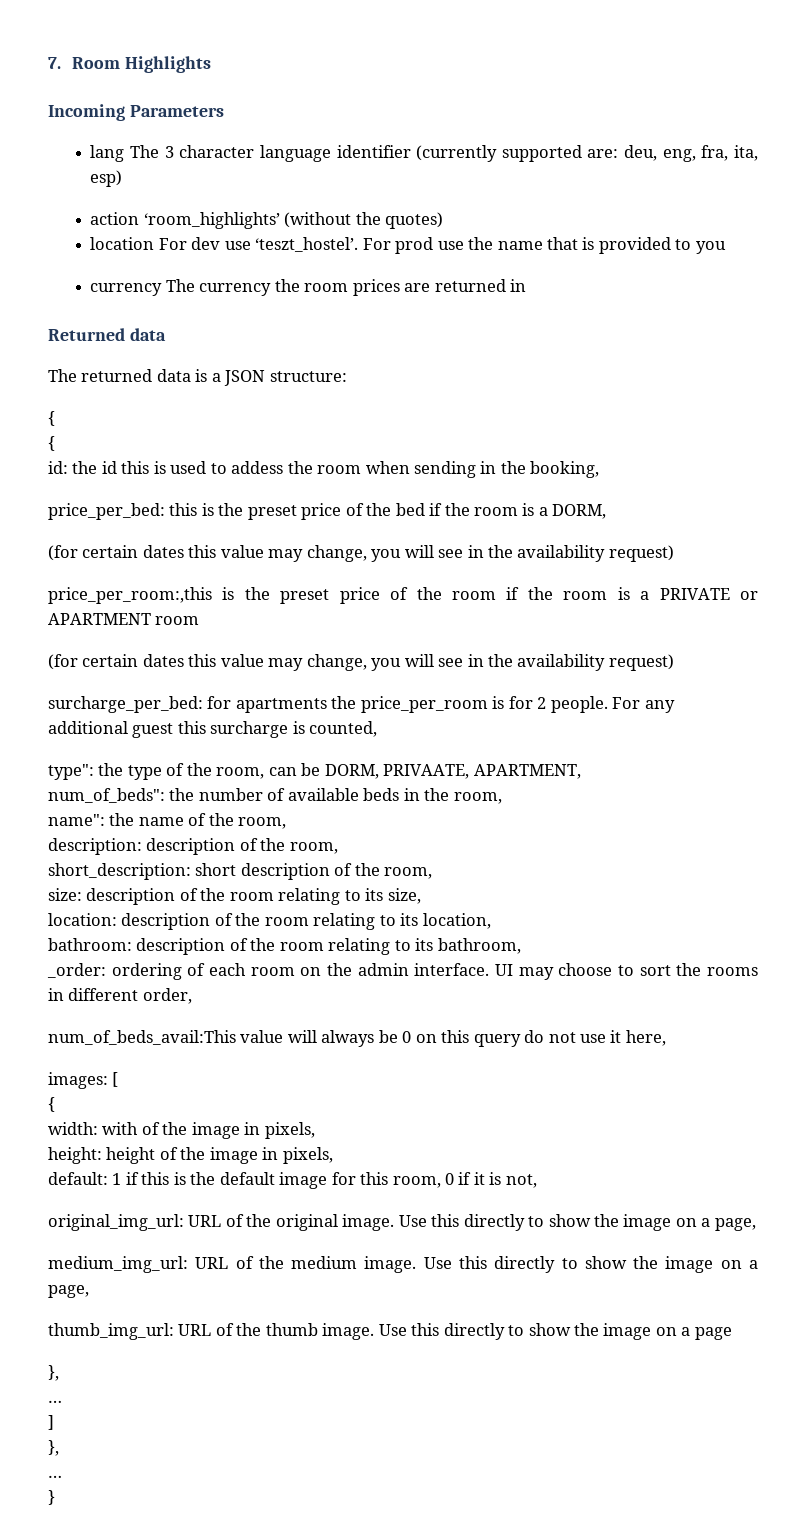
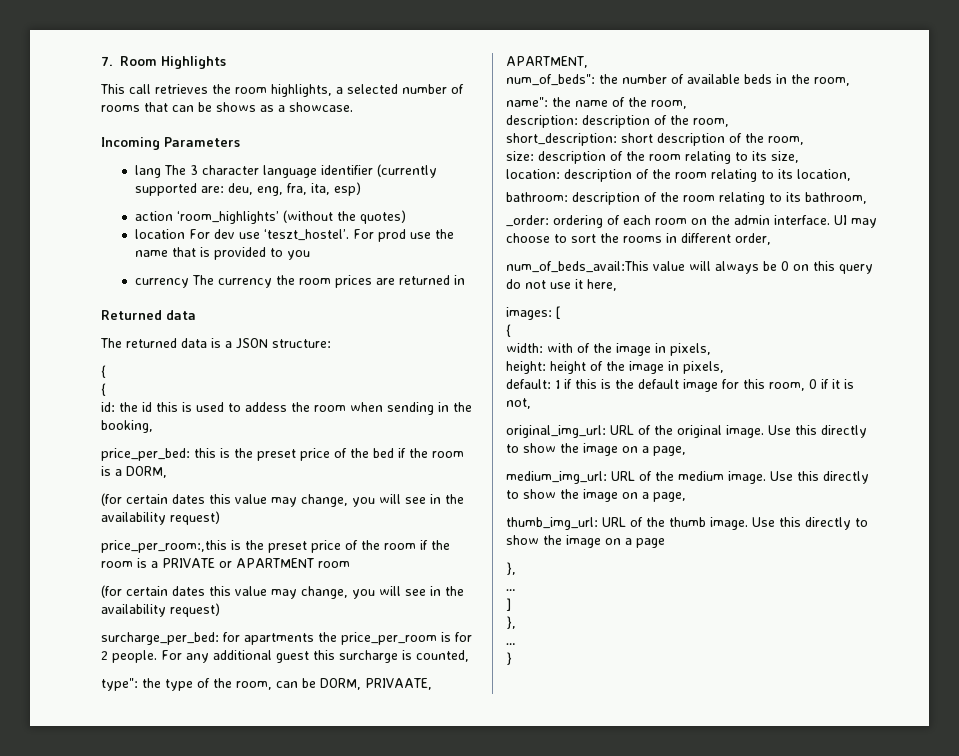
+ This call retrieves the room highlights, a selected number of rooms that can be shows as a showcase.

